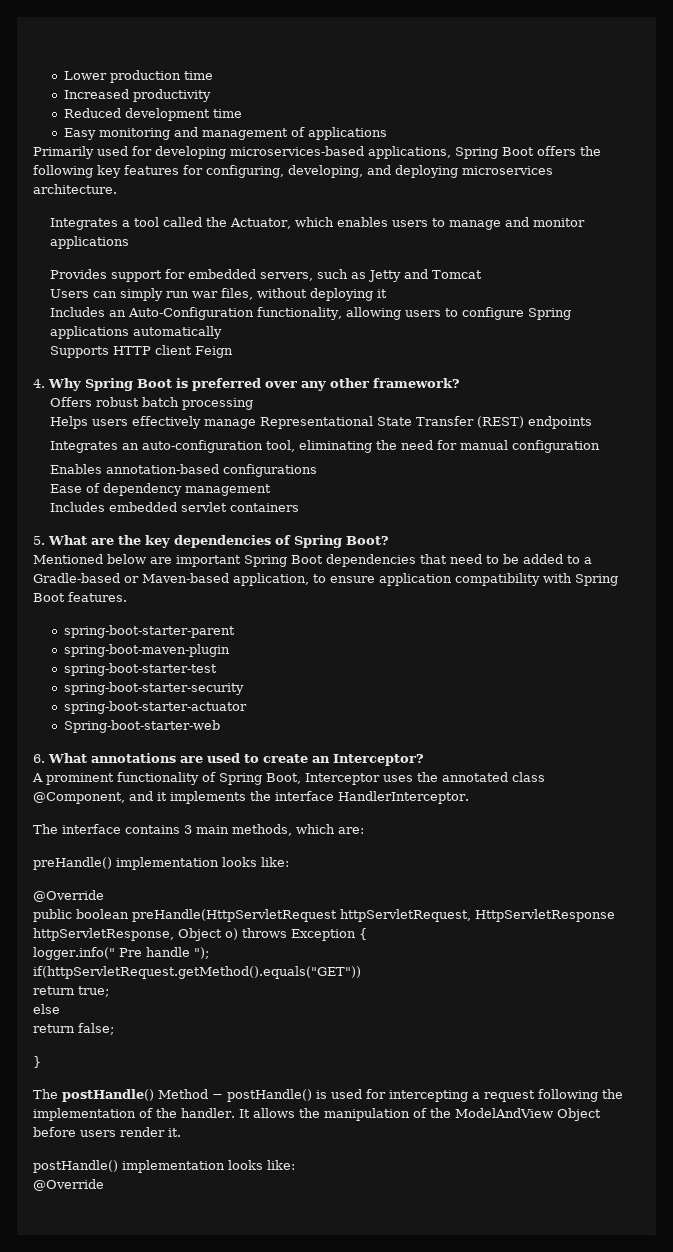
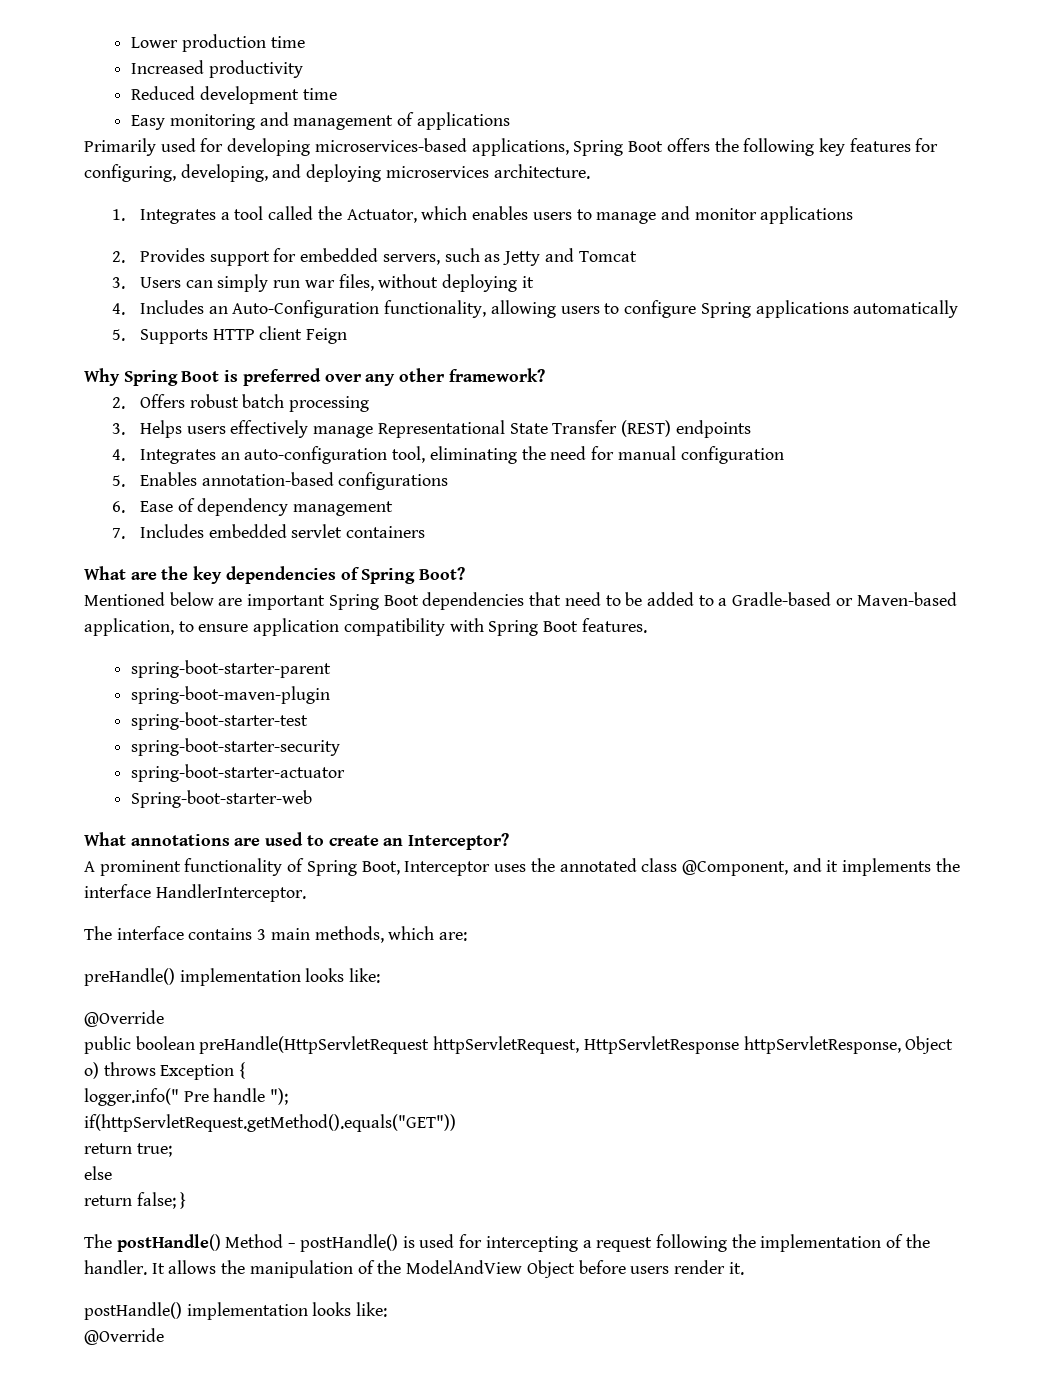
- Integrates a tool called the Actuator, which enables users to manage and monitor applications
+ 1. Integrates a tool called the Actuator, which enables users to manage and monitor applications
- Provides support for embedded servers, such as Jetty and Tomcat
+ 2. Provides support for embedded servers, such as Jetty and Tomcat
- Users can simply run war files, without deploying it
+ 3. Users can simply run war files, without deploying it
- Includes an Auto-Configuration functionality, allowing users to configure Spring applications automatically
+ 4. Includes an Auto-Configuration functionality, allowing users to configure Spring applications automatically
- Supports HTTP client Feign
+ 5. Supports HTTP client Feign
- 4. Why Spring Boot is preferred over any other framework?
+ Why Spring Boot is preferred over any other framework?
- Offers robust batch processing
+ 2. Offers robust batch processing
- Helps users effectively manage Representational State Transfer (REST) endpoints
+ 3. Helps users effectively manage Representational State Transfer (REST) endpoints
- Integrates an auto-configuration tool, eliminating the need for manual configuration
+ 4. Integrates an auto-configuration tool, eliminating the need for manual configuration
- Enables annotation-based configurations
+ 5. Enables annotation-based configurations
- Ease of dependency management
+ 6. Ease of dependency management
- Includes embedded servlet containers
+ 7. Includes embedded servlet containers
- 5. What are the key dependencies of Spring Boot?
+ What are the key dependencies of Spring Boot?
- 6. What annotations are used to create an Interceptor?
+ What annotations are used to create an Interceptor?
- return false;
- }
+ return false; }

